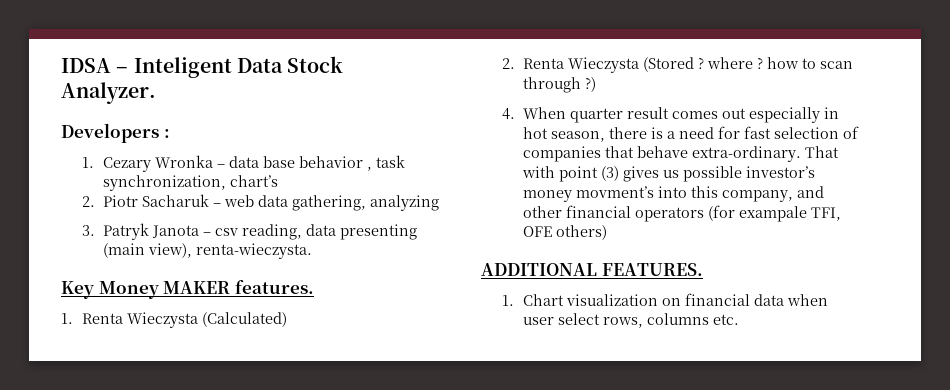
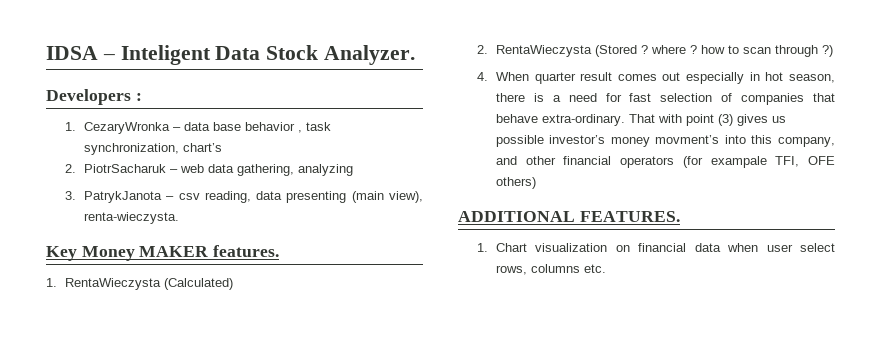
- 1. Cezary Wronka – data base behavior , task synchronization, chart’s
+ 1. CezaryWronka – data base behavior , task synchronization, chart’s
- 2. Piotr Sacharuk – web data gathering, analyzing
+ 2. PiotrSacharuk – web data gathering, analyzing
- 3. Patryk Janota – csv reading, data presenting (main view), renta-wieczysta.
+ 3. PatrykJanota – csv reading, data presenting (main view), renta-wieczysta.
- 1. Renta Wieczysta (Calculated)
+ 1. RentaWieczysta (Calculated)
- 2. Renta Wieczysta (Stored ? where ? how to scan through ?)
+ 2. RentaWieczysta (Stored ? where ? how to scan through ?)

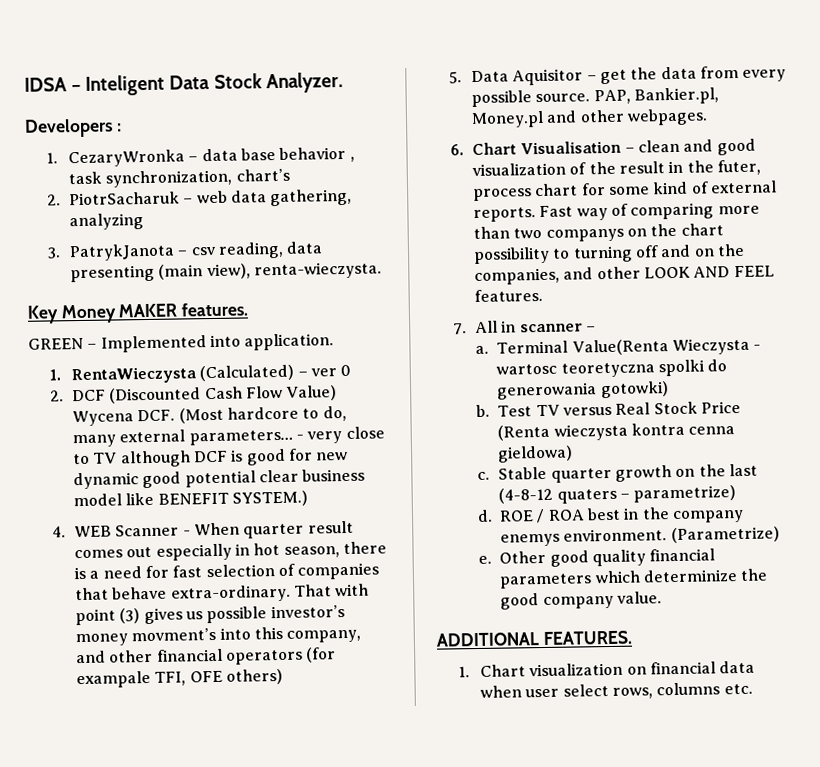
- 1. RentaWieczysta (Calculated)
- 2. RentaWieczysta (Stored ? where ? how to scan through ?)
- 4. When quarter result comes out especially in hot season, there is a need for fast selection of companies that behave extra-ordinary.
+ GREEN – Implemented into application.
+ 1. RentaWieczysta (Calculated) – ver 0
+ 2. DCF (Discounted Cash Flow Value) Wycena DCF. (Most hardcore to do, many external parameters… - very close to TV although DCF is good for new dynamic good potential clear business model like BENEFIT SYSTEM.)
+ 4. WEB Scanner - When quarter result comes out especially in hot season, there is a need for fast selection of companies that behave extra-ordinary.
+ 5. Data Aquisitor – get the data from every possible source. PAP, Bankier.pl, Money.pl and other webpages.
+ 6. Chart Visualisation – clean and good visualization of the result in the futer, process chart for some kind of external reports. Fast way of comparing more than two companys on the chart possibility to turning off and on the companies, and other LOOK AND FEEL features.
+ 7. All in scanner –
+ a. Terminal Value(Renta Wieczysta - wartosc teoretyczna spolki do generowania gotowki)
+ b. Test TV versus Real Stock Price (Renta wieczysta kontra cenna gieldowa)
+ c. Stable quarter growth on the last (4-8-12 quaters – parametrize)
+ d. ROE / ROA best in the company enemys environment. (Parametrize)
+ e. Other good quality financial parameters which determinize the good company value.

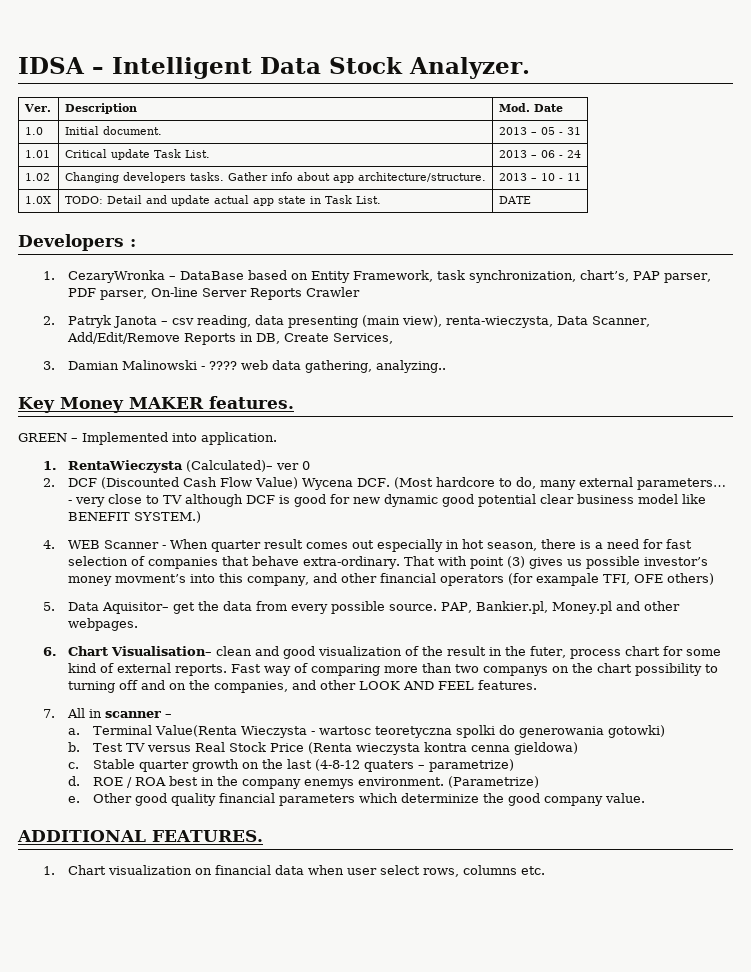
- IDSA – Inteligent Data Stock Analyzer.
+ IDSA – Intelligent Data Stock Analyzer.
+ Ver. | Description | Mod. Date
+ 1.0 | Initial document. | 2013 – 05 - 31
+ 1.01 | Critical update Task List. | 2013 – 06 - 24
+ 1.02 | Changing developers tasks. Gather info about app architecture/structure. | 2013 – 10 - 11
+ 1.0X | TODO: Detail and update actual app state in Task List. | DATE
- 1. CezaryWronka – data base behavior , task synchronization, chart’s
- 2. PiotrSacharuk – web data gathering, analyzing
- 3. PatrykJanota – csv reading, data presenting (main view), renta-wieczysta.
+ 1. CezaryWronka – DataBase based on Entity Framework, task synchronization, chart’s, PAP parser, PDF parser, On-line Server Reports Crawler
+ 2. Patryk Janota – csv reading, data presenting (main view), renta-wieczysta, Data Scanner, Add/Edit/Remove Reports in DB, Create Services,
+ 3. Damian Malinowski - ???? web data gathering, analyzing..
- 1. RentaWieczysta (Calculated) – ver 0
+ 1. RentaWieczysta (Calculated)– ver 0
- 5. Data Aquisitor – get the data from every possible source.
+ 5. Data Aquisitor– get the data from every possible source.
- 6. Chart Visualisation – clean and good visualization of the result in the futer, process chart for some kind of external reports.
+ 6. Chart Visualisation– clean and good visualization of the result in the futer, process chart for some kind of external reports.

